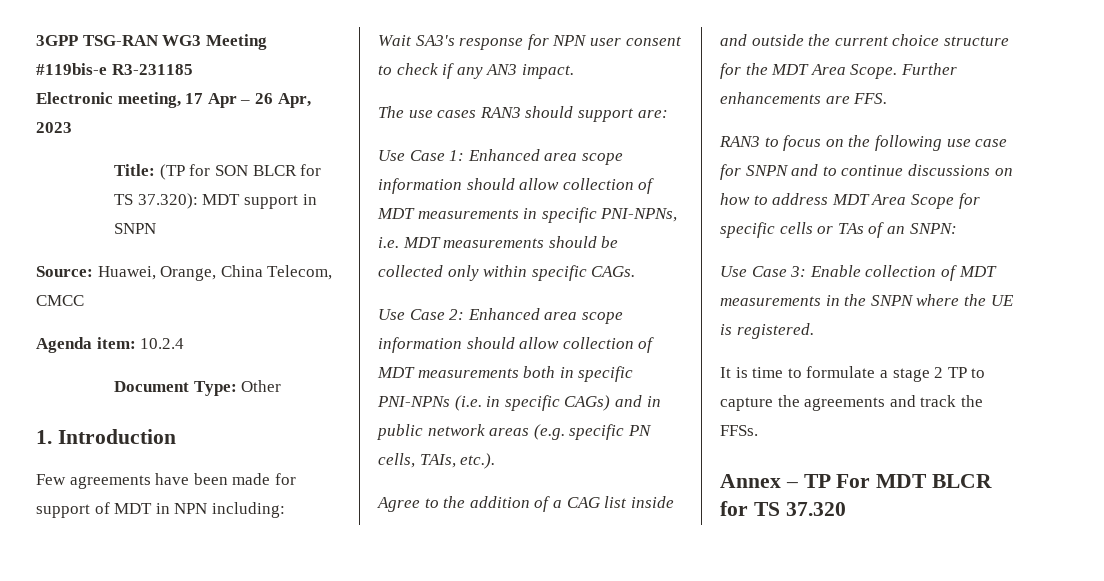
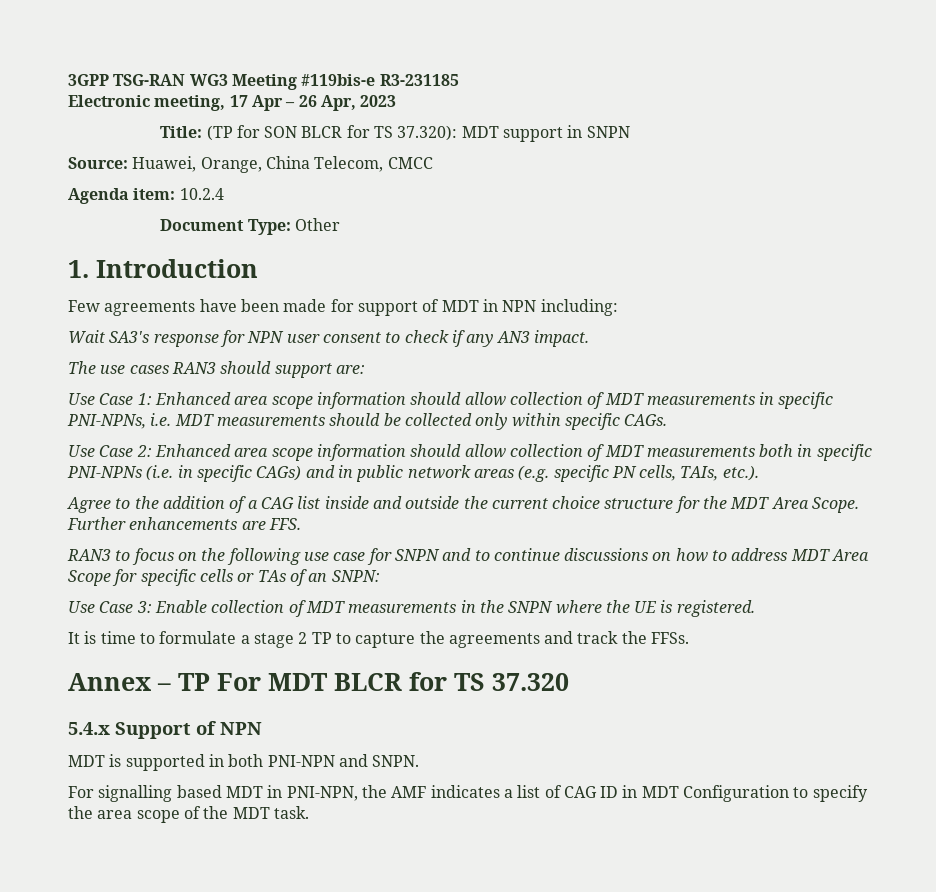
+ 5.4.x Support of NPN
+ MDT is supported in both PNI-NPN and SNPN.
+ For signalling based MDT in PNI-NPN, the AMF indicates a list of CAG ID in MDT Configuration to specify the area scope of the MDT task.

